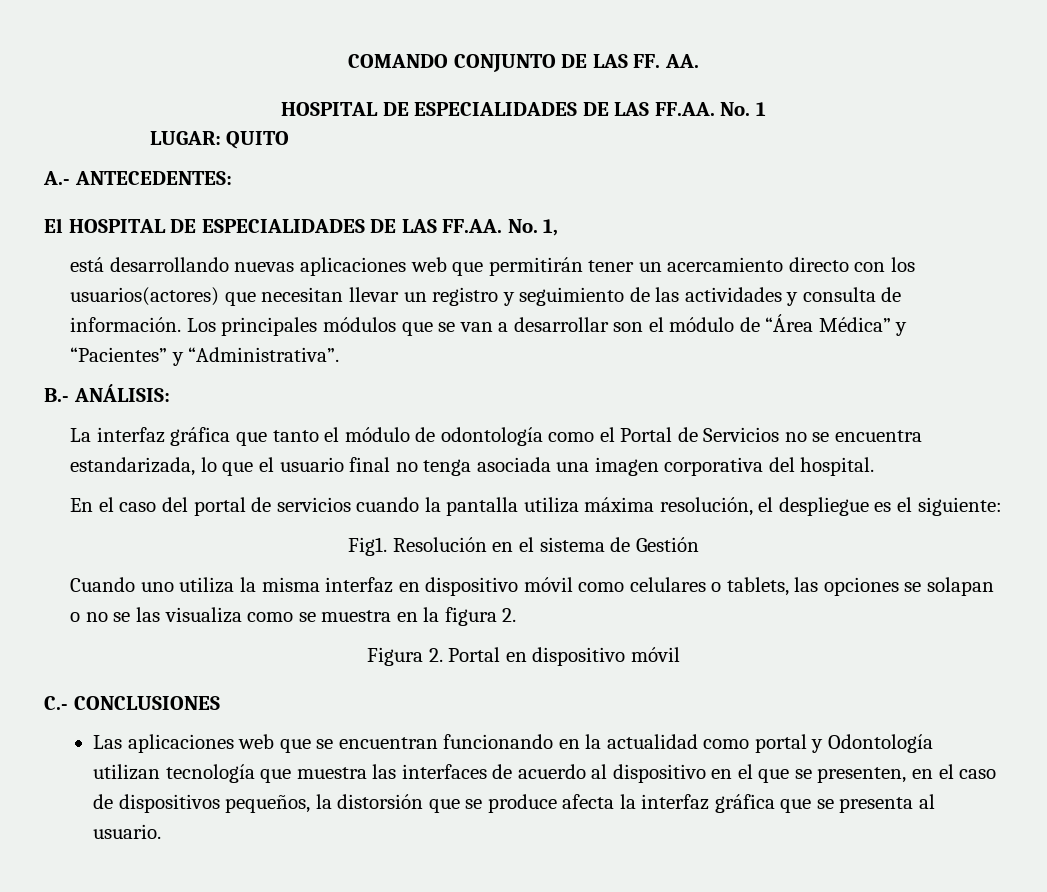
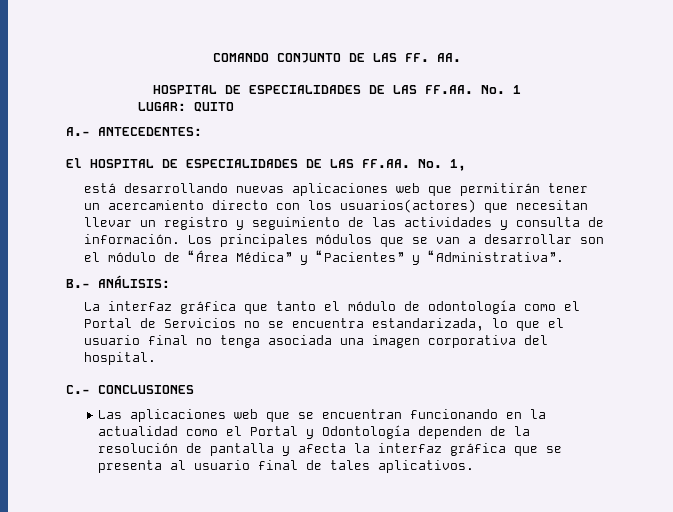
- En el caso del portal de servicios cuando la pantalla utiliza máxima resolución, el despliegue es el siguiente:
- Fig1. Resolución en el sistema de Gestión
- Cuando uno utiliza la misma interfaz en dispositivo móvil como celulares o tablets, las opciones se solapan o no se las visualiza como se muestra en la figura 2.
- Figura 2. Portal en dispositivo móvil
- Las aplicaciones web que se encuentran funcionando en la actualidad como portal y Odontología utilizan tecnología que muestra las interfaces de acuerdo al dispositivo en el que se presenten, en el caso de dispositivos pequeños, la distorsión que se produce afecta la interfaz gráfica que se presenta al usuario.
+ Las aplicaciones web que se encuentran funcionando en la actualidad como el Portal y Odontología dependen de la resolución de pantalla y afecta la interfaz gráfica que se presenta al usuario final de tales aplicativos.

